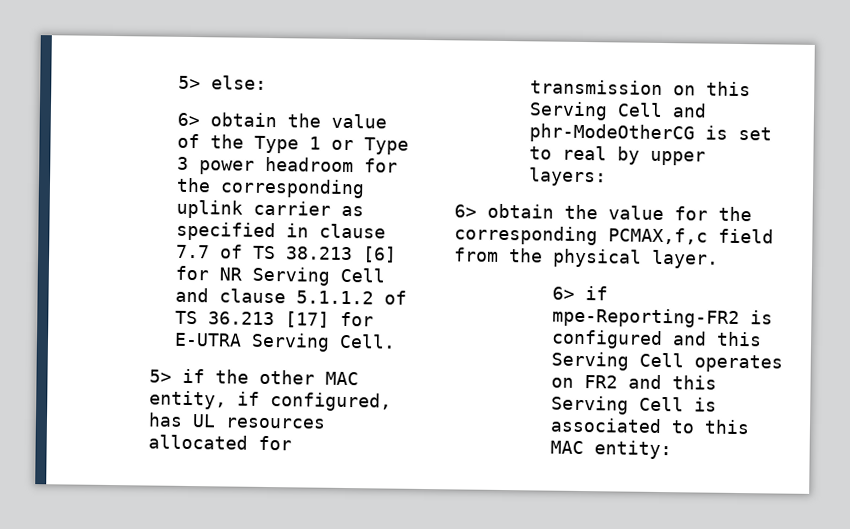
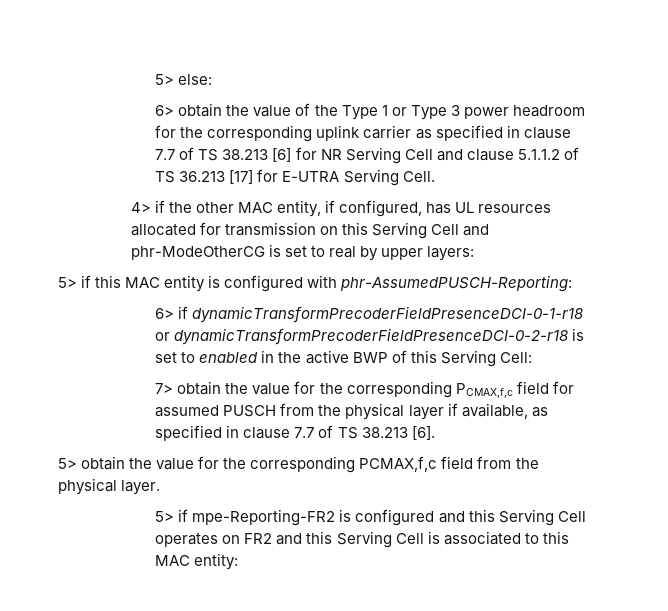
- 5> if the other MAC entity, if configured, has UL resources allocated for transmission on this Serving Cell and phr-ModeOtherCG is set to real by upper layers:
+ 4> if the other MAC entity, if configured, has UL resources allocated for transmission on this Serving Cell and phr-ModeOtherCG is set to real by upper layers:
- 6> obtain the value for the corresponding PCMAX,f,c field from the physical layer.
+ 5> if this MAC entity is configured with phr-AssumedPUSCH-Reporting:
+ 6> if dynamicTransformPrecoderFieldPresenceDCI-0-1-r18 or dynamicTransformPrecoderFieldPresenceDCI-0-2-r18 is set to enabled in the active BWP of this Serving Cell:
+ 7> obtain the value for the corresponding PCMAX,f,c field for assumed PUSCH from the physical layer if available, as specified in clause 7.7 of TS 38.213 [6].
+ 5> obtain the value for the corresponding PCMAX,f,c field from the physical layer.
- 6> if mpe-Reporting-FR2 is configured and this Serving Cell operates on FR2 and this Serving Cell is associated to this MAC entity:
+ 5> if mpe-Reporting-FR2 is configured and this Serving Cell operates on FR2 and this Serving Cell is associated to this MAC entity:

